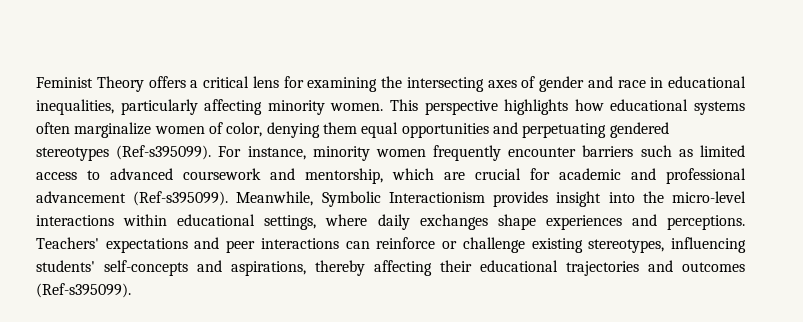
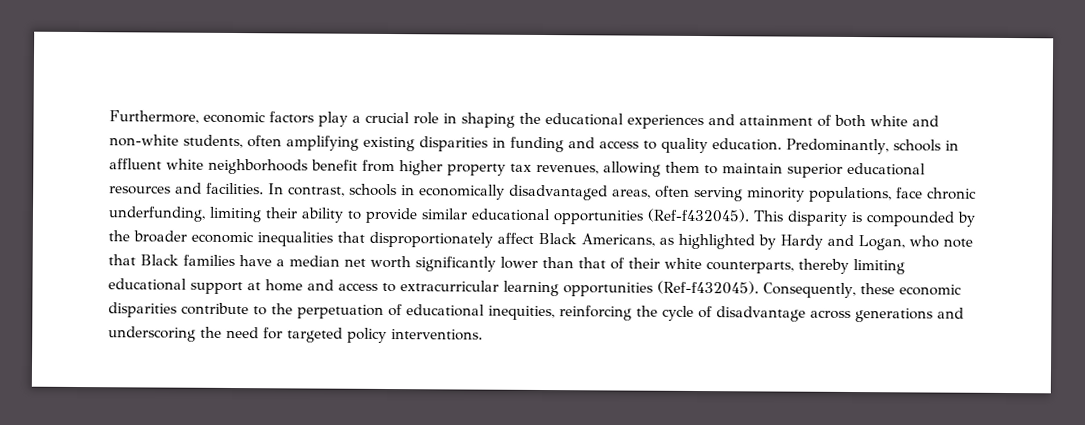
- Feminist Theory offers a critical lens for examining the intersecting axes of gender and race in educational inequalities, particularly affecting minority women. This perspective highlights how educational systems often marginalize women of color, denying them equal opportunities and perpetuating gendered stereotypes (Ref-s395099). For instance, minority women frequently encounter barriers such as limited access to advanced coursework and mentorship, which are crucial for academic and professional advancement (Ref-s395099). Meanwhile, Symbolic Interactionism provides insight into the micro-level interactions within educational settings, where daily exchanges shape experiences and perceptions. Teachers' expectations and peer interactions can reinforce or challenge existing stereotypes, influencing students' self-concepts and aspirations, thereby affecting their educational trajectories and outcomes (Ref-s395099).
+ Furthermore, economic factors play a crucial role in shaping the educational experiences and attainment of both white and non-white students, often amplifying existing disparities in funding and access to quality education. Predominantly, schools in affluent white neighborhoods benefit from higher property tax revenues, allowing them to maintain superior educational resources and facilities. In contrast, schools in economically disadvantaged areas, often serving minority populations, face chronic underfunding, limiting their ability to provide similar educational opportunities (Ref-f432045). This disparity is compounded by the broader economic inequalities that disproportionately affect Black Americans, as highlighted by Hardy and Logan, who note that Black families have a median net worth significantly lower than that of their white counterparts, thereby limiting educational support at home and access to extracurricular learning opportunities (Ref-f432045). Consequently, these economic disparities contribute to the perpetuation of educational inequities, reinforcing the cycle of disadvantage across generations and underscoring the need for targeted policy interventions.

